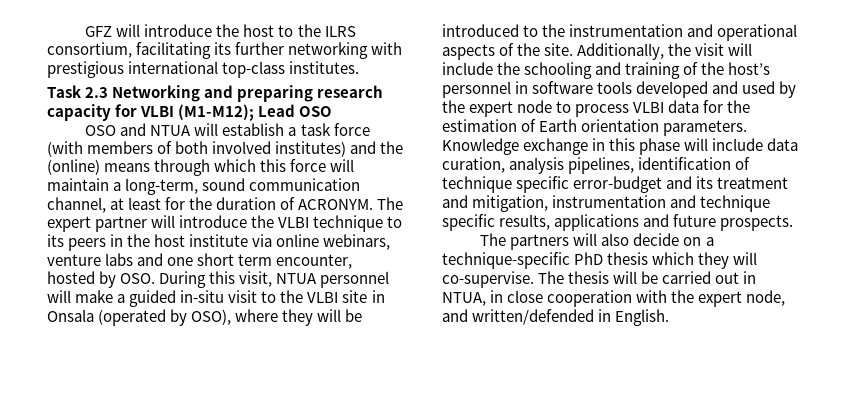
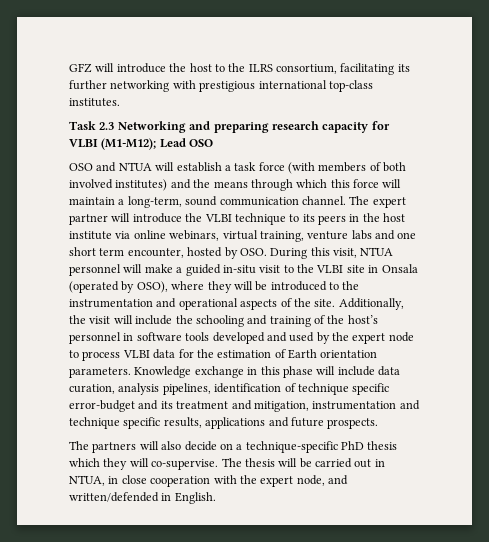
- OSO and NTUA will establish a task force (with members of both involved institutes) and the (online) means through which this force will maintain a long-term, sound communication channel, at least for the duration of ACRONYM.
+ OSO and NTUA will establish a task force (with members of both involved institutes) and the means through which this force will maintain a long-term, sound communication channel.
- The expert partner will introduce the VLBI technique to its peers in the host institute via online webinars, venture labs and one short term encounter, hosted by OSO. During this visit, NTUA personnel will make a guided in-situ visit to the VLBI site in Onsala (operated by OSO), where they will be introduced to the instrumentation and operational aspects of the site.
+ The expert partner will introduce the VLBI technique to its peers in the host institute via online webinars, virtual training, venture labs and one short term encounter, hosted by OSO. During this visit, NTUA personnel will make a guided in-situ visit to the VLBI site in Onsala (operated by OSO), where they will be introduced to the instrumentation and operational aspects of the site.

